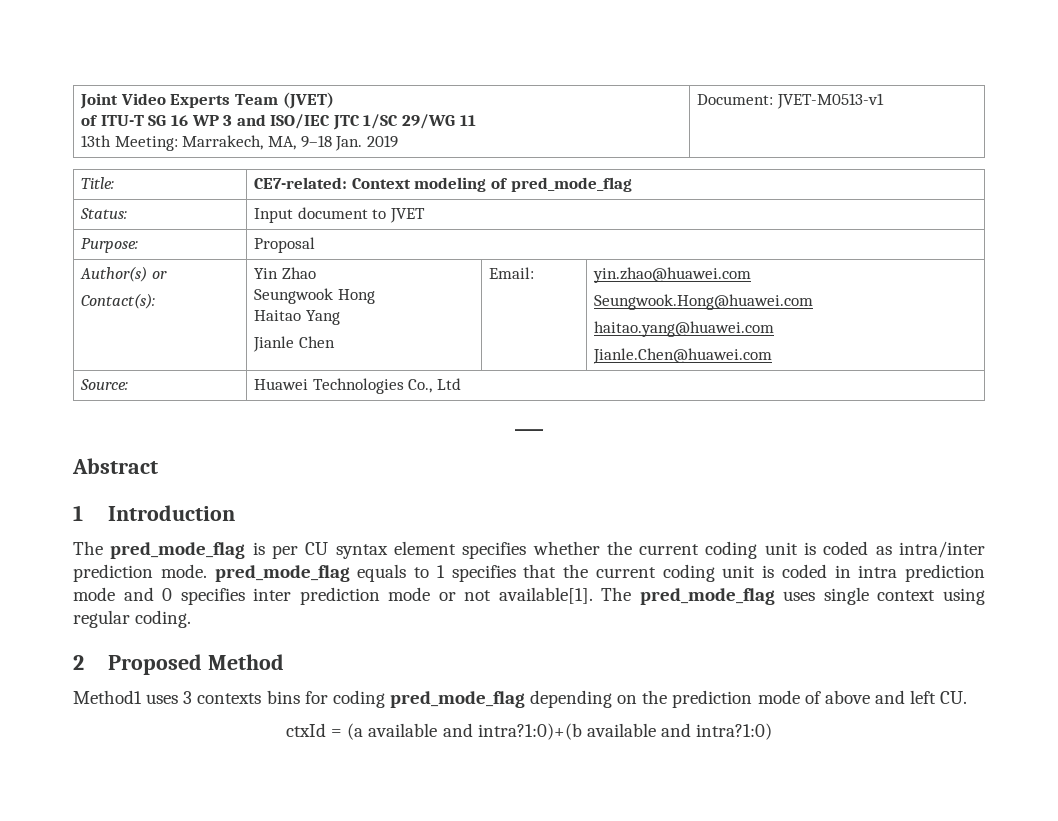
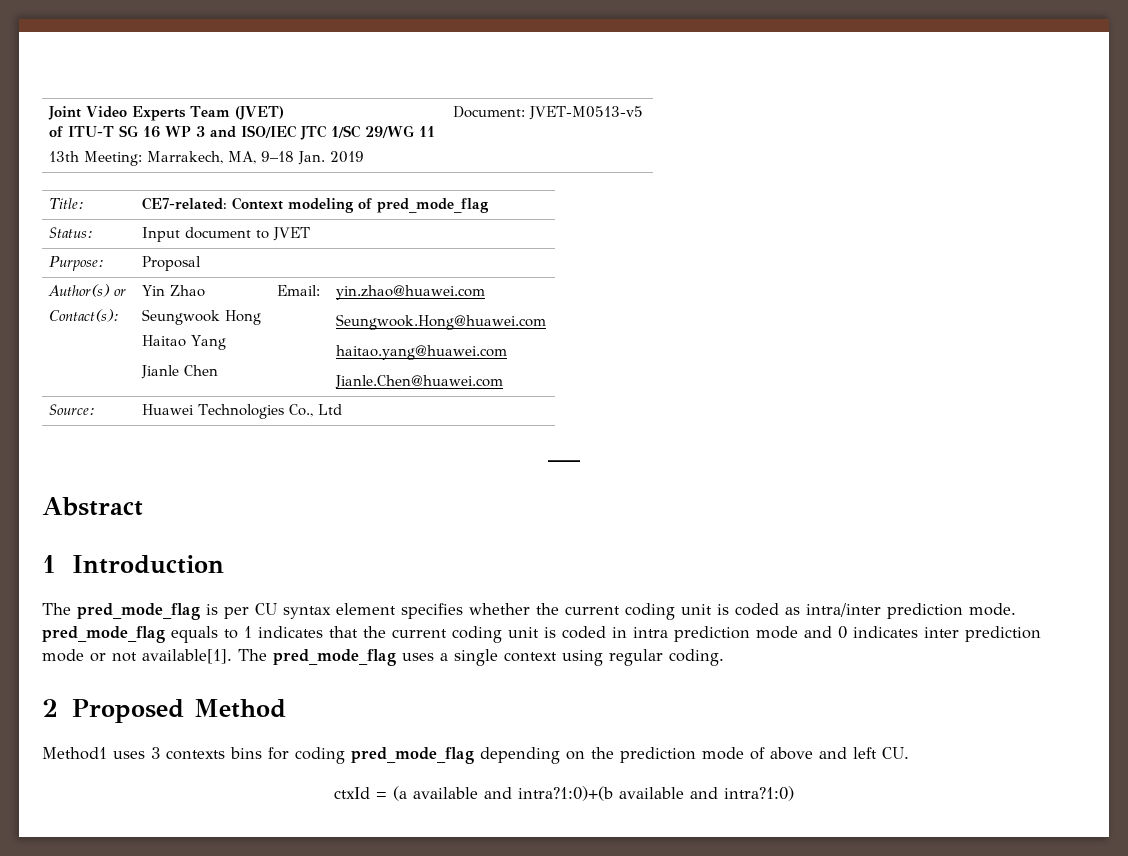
  Joint Video Experts Team (JVET)
  of ITU-T SG 16 WP 3 and ISO/IEC JTC 1/SC 29/WG 11
- 13th Meeting: Marrakech, MA, 9–18 Jan. 2019 | Document: JVET-M0513-v1
+ 13th Meeting: Marrakech, MA, 9–18 Jan. 2019 | Document: JVET-M0513-v5
- The pred_mode_flag is per CU syntax element specifies whether the current coding unit is coded as intra/inter prediction mode. pred_mode_flag equals to 1 specifies that the current coding unit is coded in intra prediction mode and 0 specifies inter prediction mode or not available[1].
+ The pred_mode_flag is per CU syntax element specifies whether the current coding unit is coded as intra/inter prediction mode. pred_mode_flag equals to 1 indicates that the current coding unit is coded in intra prediction mode and 0 indicates inter prediction mode or not available[1].
- The pred_mode_flag uses single context using regular coding.
+ The pred_mode_flag uses a single context using regular coding.

